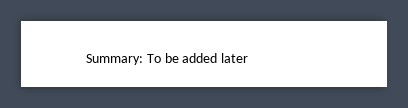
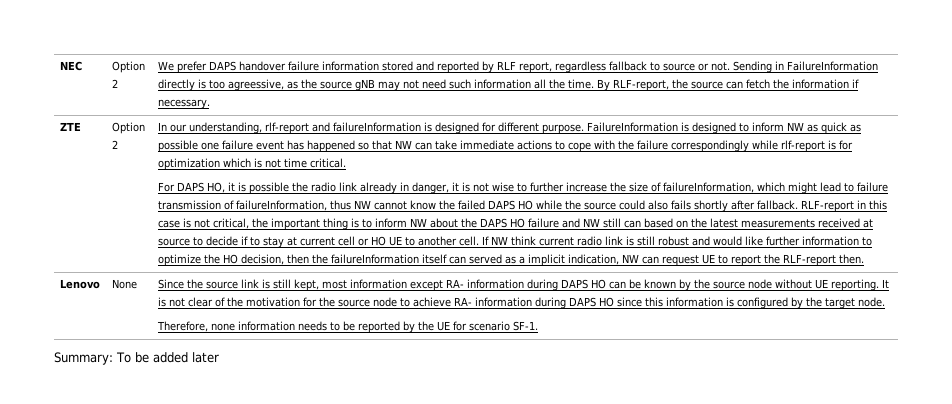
+ NEC | Option 2 | We prefer DAPS handover failure information stored and reported by RLF report, regardless fallback to source or not. Sending in FailureInformation directly is too agreessive, as the source gNB may not need such information all the time. By RLF-report, the source can fetch the information if necessary.
+ ZTE | Option 2 | In our understanding, rlf-report and failureInformation is designed for different purpose. FailureInformation is designed to inform NW as quick as possible one failure event has happened so that NW can take immediate actions to cope with the failure correspondingly while rlf-report is for optimization which is not time critical.
+ For DAPS HO, it is possible the radio link already in danger, it is not wise to further increase the size of failureInformation, which might lead to failure transmission of failureInformation, thus NW cannot know the failed DAPS HO while the source could also fails shortly after fallback. RLF-report in this case is not critical, the important thing is to inform NW about the DAPS HO failure and NW still can based on the latest measurements received at source to decide if to stay at current cell or HO UE to another cell. If NW think current radio link is still robust and would like further information to optimize the HO decision, then the failureInformation itself can served as a implicit indication, NW can request UE to report the RLF-report then.
+ Lenovo | None | Since the source link is still kept, most information except RA- information during DAPS HO can be known by the source node without UE reporting. It is not clear of the motivation for the source node to achieve RA- information during DAPS HO since this information is configured by the target node.
+ Therefore, none information needs to be reported by the UE for scenario SF-1.

